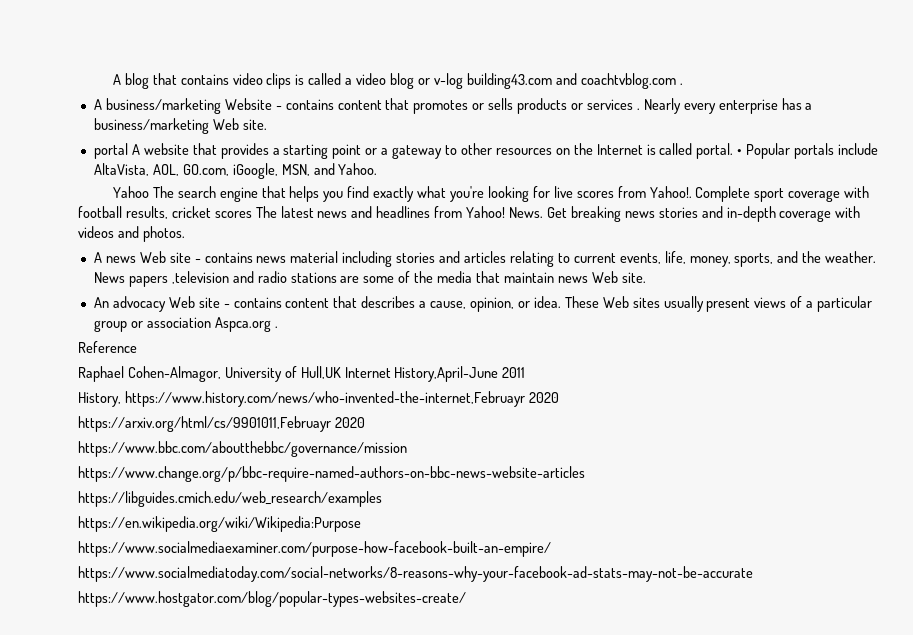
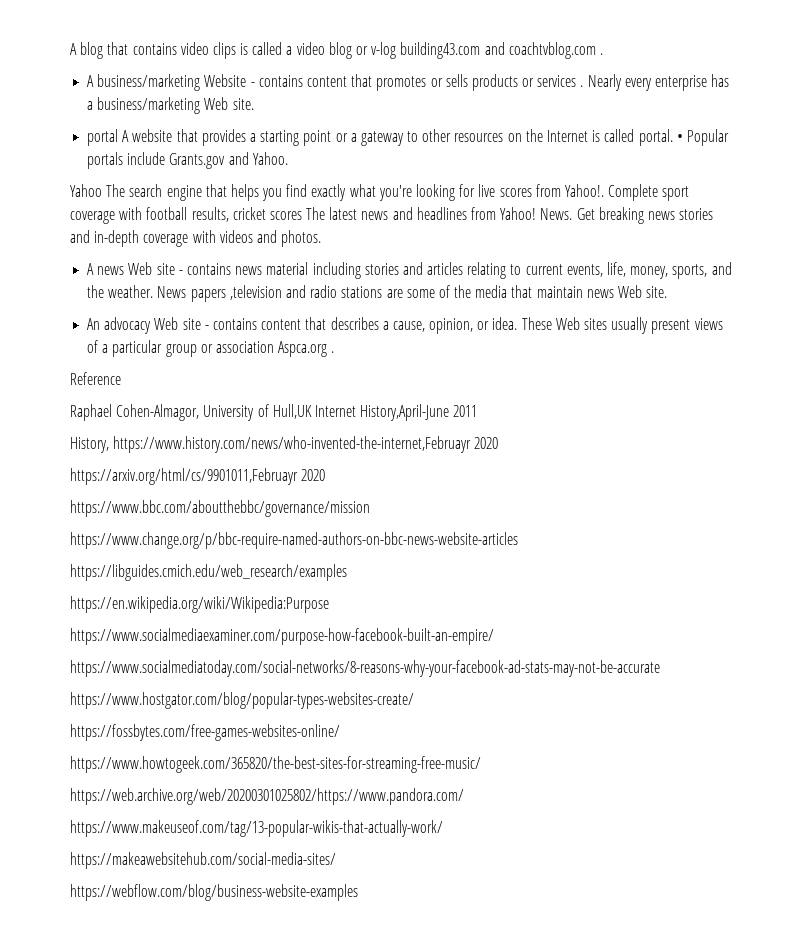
- • Popular portals include AltaVista, AOL, GO.com, iGoogle, MSN, and Yahoo.
+ • Popular portals include Grants.gov and Yahoo.
+ https://fossbytes.com/free-games-websites-online/
+ https://www.howtogeek.com/365820/the-best-sites-for-streaming-free-music/
+ https://web.archive.org/web/20200301025802/https://www.pandora.com/
+ https://www.makeuseof.com/tag/13-popular-wikis-that-actually-work/
+ https://makeawebsitehub.com/social-media-sites/
+ https://webflow.com/blog/business-website-examples

